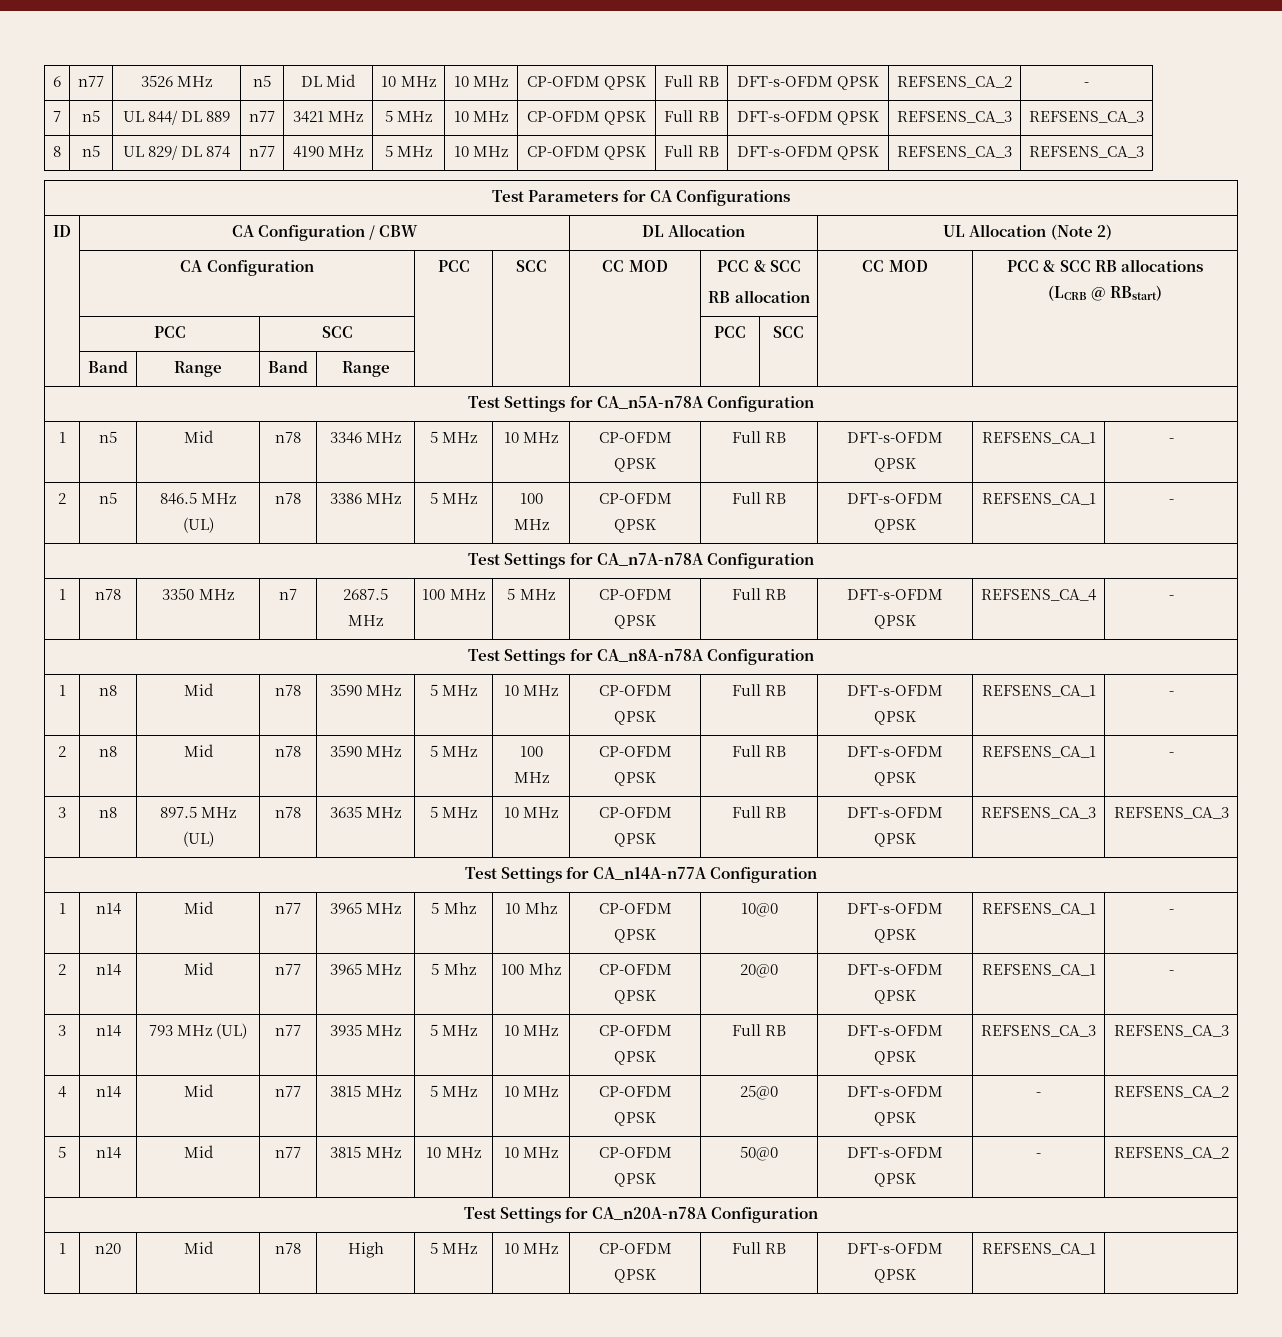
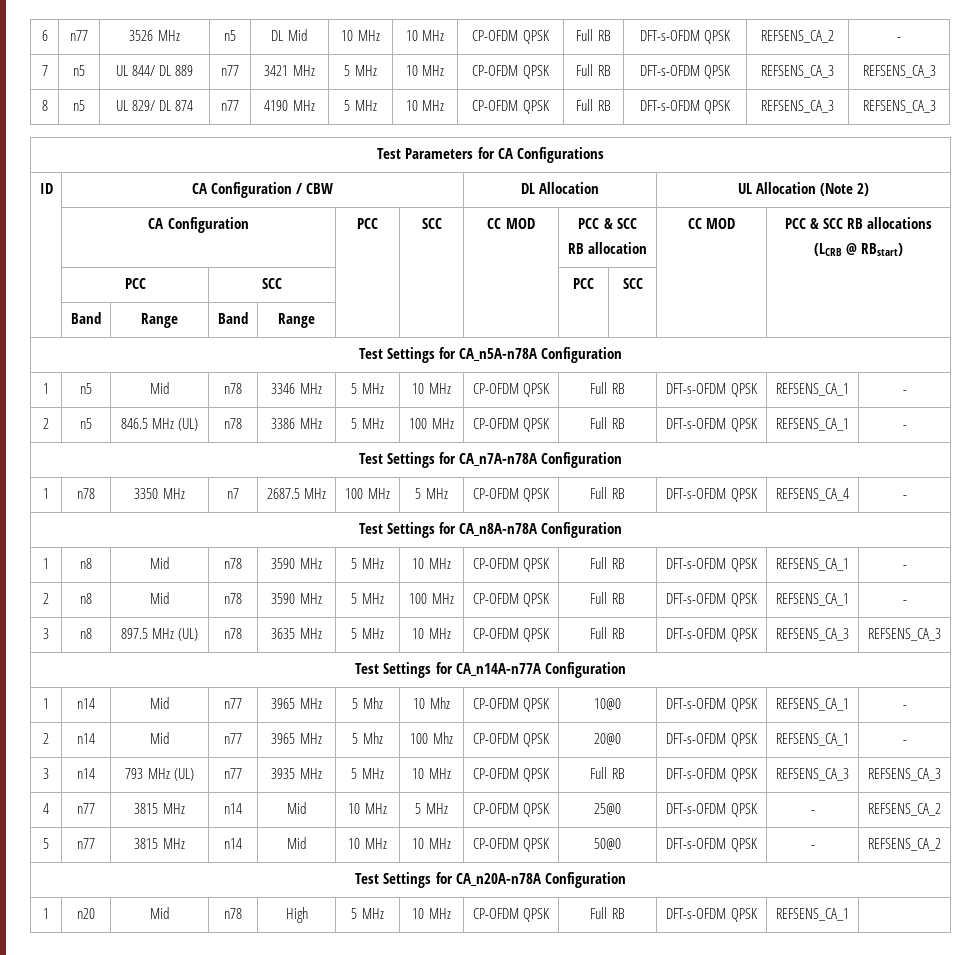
- 4 | n14 | Mid | n77 | 3815 MHz | 5 MHz | 10 MHz | CP-OFDM QPSK | 25@0 | DFT-s-OFDM QPSK | - | REFSENS_CA_2
+ 4 | n77 | 3815 MHz | n14 | Mid | 10 MHz | 5 MHz | CP-OFDM QPSK | 25@0 | DFT-s-OFDM QPSK | - | REFSENS_CA_2
- 5 | n14 | Mid | n77 | 3815 MHz | 10 MHz | 10 MHz | CP-OFDM QPSK | 50@0 | DFT-s-OFDM QPSK | - | REFSENS_CA_2
+ 5 | n77 | 3815 MHz | n14 | Mid | 10 MHz | 10 MHz | CP-OFDM QPSK | 50@0 | DFT-s-OFDM QPSK | - | REFSENS_CA_2

